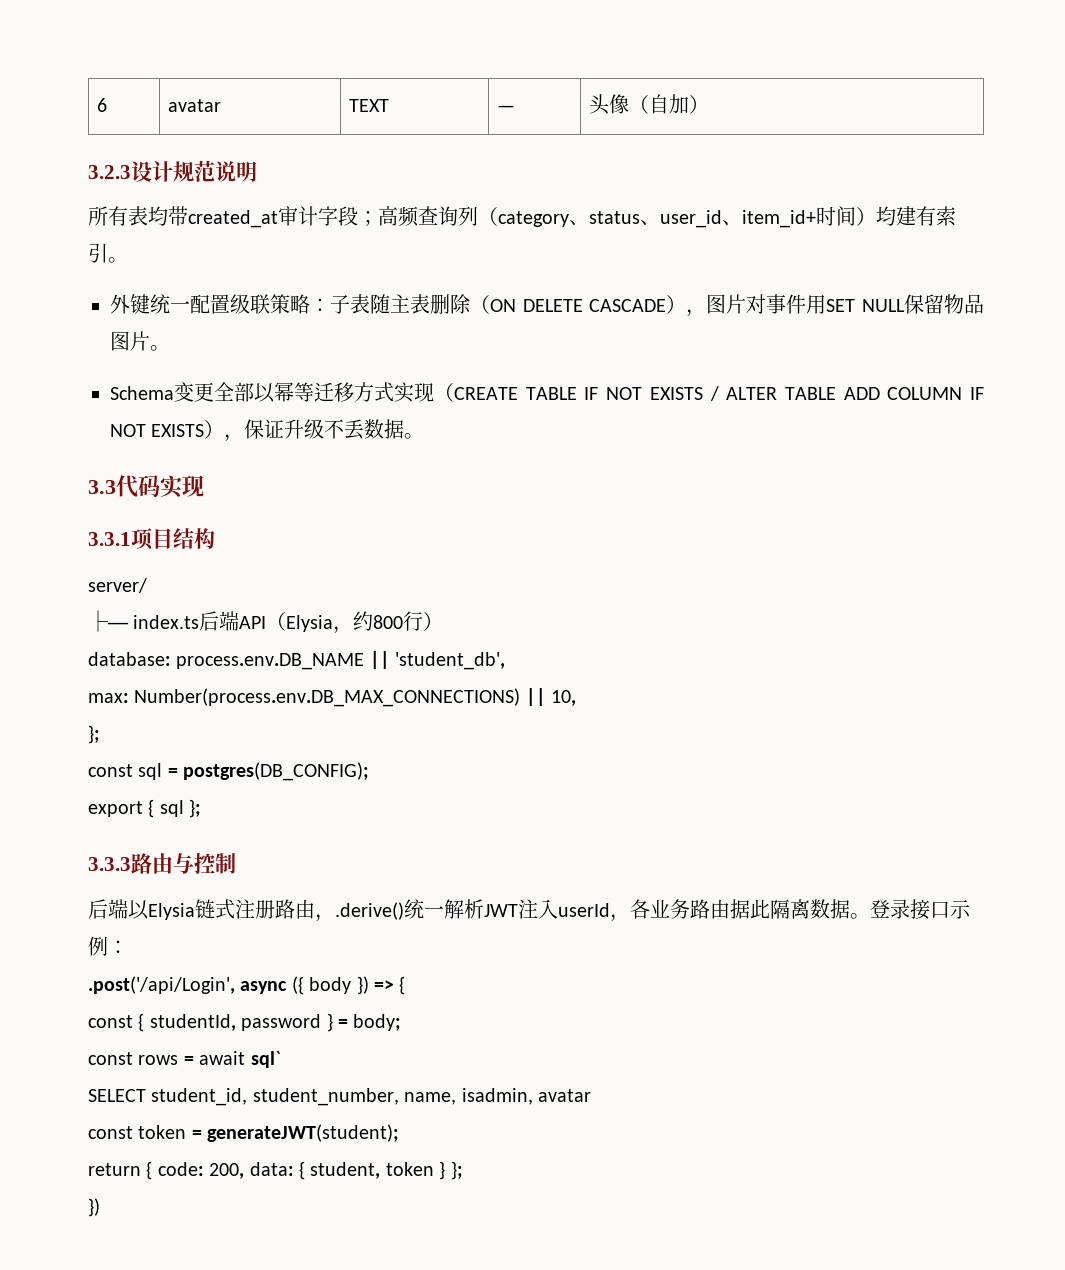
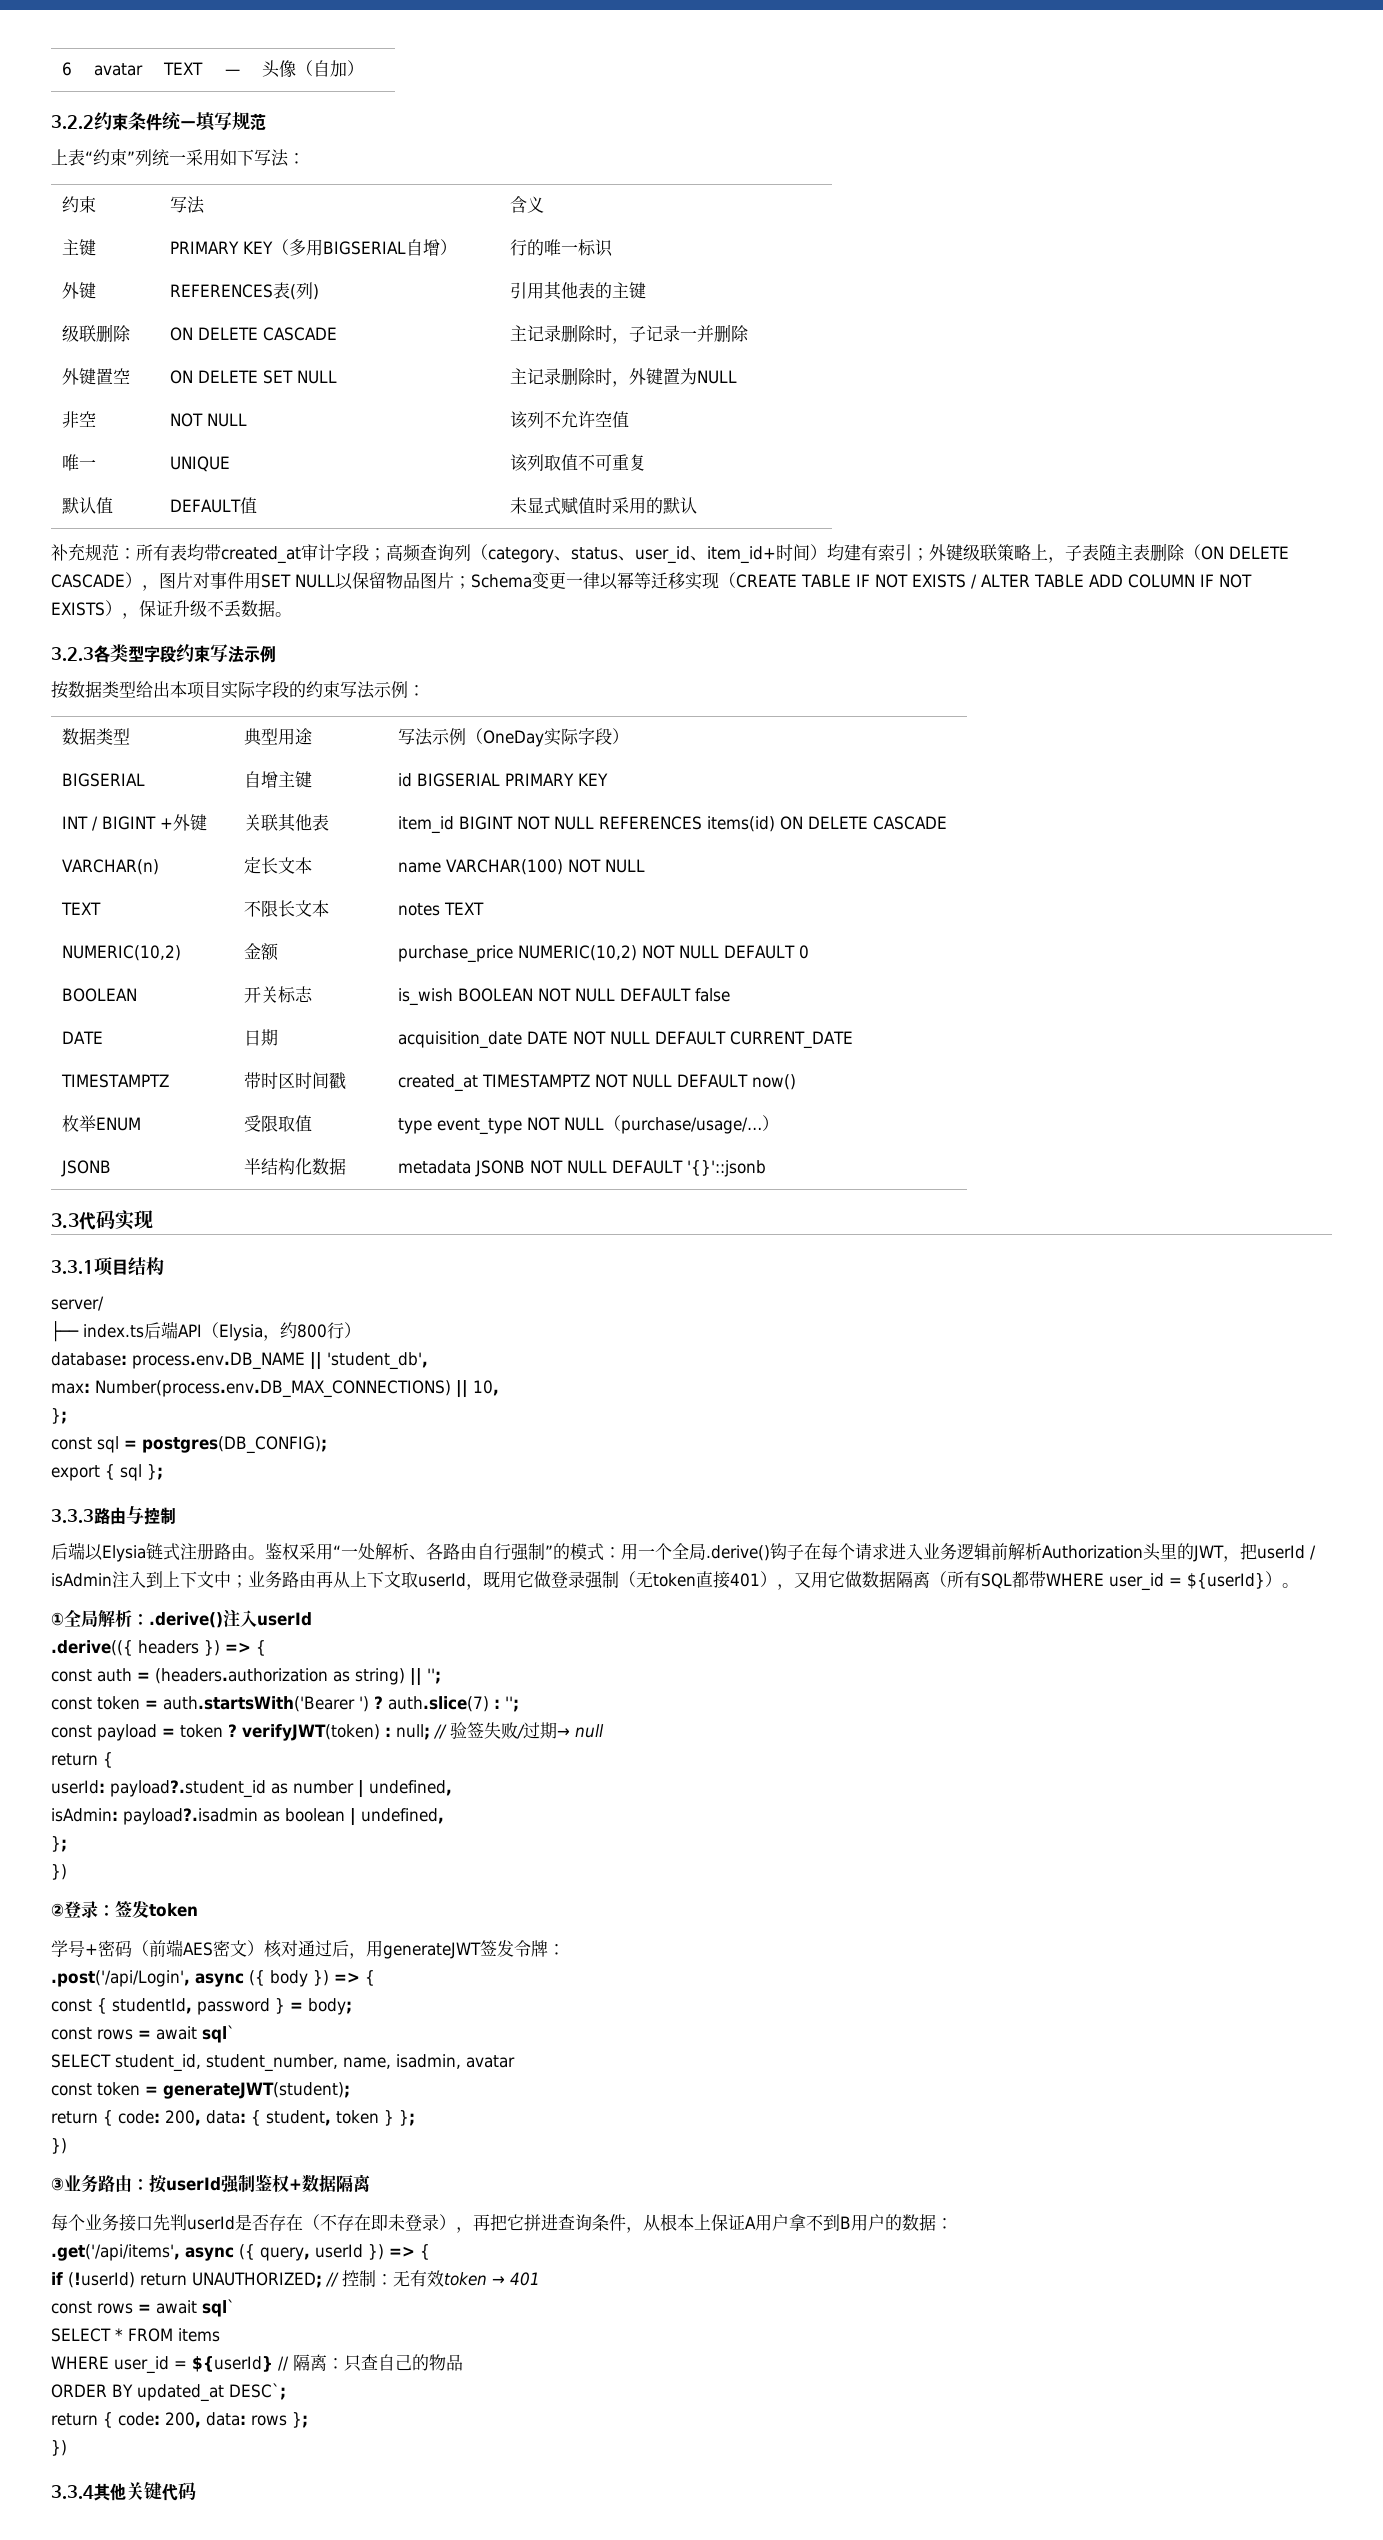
- 3.2.3设计规范说明
- 所有表均带created_at审计字段；
+ 3.2.2约束条件统一填写规范
+ 上表“约束”列统一采用如下写法：
+ 约束 | 写法 | 含义
+ 主键 | PRIMARY KEY（多用BIGSERIAL自增） | 行的唯一标识
+ 外键 | REFERENCES表(列) | 引用其他表的主键
+ 级联删除 | ON DELETE CASCADE | 主记录删除时，子记录一并删除
+ 外键置空 | ON DELETE SET NULL | 主记录删除时，外键置为NULL
+ 非空 | NOT NULL | 该列不允许空值
+ 唯一 | UNIQUE | 该列取值不可重复
+ 默认值 | DEFAULT值 | 未显式赋值时采用的默认
+ 补充规范：所有表均带created_at审计字段；
- 高频查询列（category、status、user_id、item_id+时间）均建有索引。
- 外键统一配置级联策略：子表随主表删除（ON DELETE CASCADE），图片对事件用SET NULL保留物品图片。
- Schema变更全部以幂等迁移方式实现（CREATE TABLE IF NOT EXISTS / ALTER TABLE ADD COLUMN IF NOT EXISTS），保证升级不丢数据。
+ 高频查询列（category、status、user_id、item_id+时间）均建有索引；外键级联策略上，子表随主表删除（ON DELETE CASCADE），图片对事件用SET NULL以保留物品图片；Schema变更一律以幂等迁移实现（CREATE TABLE IF NOT EXISTS / ALTER TABLE ADD COLUMN IF NOT EXISTS），保证升级不丢数据。
+ 3.2.3各类型字段约束写法示例
+ 按数据类型给出本项目实际字段的约束写法示例：
+ 数据类型 | 典型用途 | 写法示例（OneDay实际字段）
+ BIGSERIAL | 自增主键 | id BIGSERIAL PRIMARY KEY
+ INT / BIGINT +外键 | 关联其他表 | item_id BIGINT NOT NULL REFERENCES items(id) ON DELETE CASCADE
+ VARCHAR(n) | 定长文本 | name VARCHAR(100) NOT NULL
+ TEXT | 不限长文本 | notes TEXT
+ NUMERIC(10,2) | 金额 | purchase_price NUMERIC(10,2) NOT NULL DEFAULT 0
+ BOOLEAN | 开关标志 | is_wish BOOLEAN NOT NULL DEFAULT false
+ DATE | 日期 | acquisition_date DATE NOT NULL DEFAULT CURRENT_DATE
+ TIMESTAMPTZ | 带时区时间戳 | created_at TIMESTAMPTZ NOT NULL DEFAULT now()
+ 枚举ENUM | 受限取值 | type event_type NOT NULL（purchase/usage/…）
+ JSONB | 半结构化数据 | metadata JSONB NOT NULL DEFAULT '{}'::jsonb
- 后端以Elysia链式注册路由，.derive()统一解析JWT注入userId，各业务路由据此隔离数据。登录接口示例：
+ 后端以Elysia链式注册路由。鉴权采用“一处解析、各路由自行强制”的模式：用一个全局.derive()钩子在每个请求进入业务逻辑前解析Authorization头里的JWT，把userId / isAdmin注入到上下文中；业务路由再从上下文取userId，既用它做登录强制（无token直接401），又用它做数据隔离（所有SQL都带WHERE user_id = ${userId}）。
+ ①全局解析：.derive()注入userId
+ .derive(({ headers }) => {
+ const auth = (headers.authorization as string) || '';
+ const token = auth.startsWith('Bearer ') ? auth.slice(7) : '';
+ const payload = token ? verifyJWT(token) : null; // 验签失败/过期→ null
+ return {
+ userId: payload?.student_id as number | undefined,
+ isAdmin: payload?.isadmin as boolean | undefined,
+ };
+ })
+ ②登录：签发token
+ 学号+密码（前端AES密文）核对通过后，用generateJWT签发令牌：
+ ③业务路由：按userId强制鉴权+数据隔离
+ 每个业务接口先判userId是否存在（不存在即未登录），再把它拼进查询条件，从根本上保证A用户拿不到B用户的数据：
+ .get('/api/items', async ({ query, userId }) => {
+ if (!userId) return UNAUTHORIZED; // 控制：无有效token → 401
+ const rows = await sql`
+ SELECT * FROM items
+ WHERE user_id = ${userId} // 隔离：只查自己的物品
+ ORDER BY updated_at DESC`;
+ return { code: 200, data: rows };
+ })
+ 3.3.4其他关键代码

